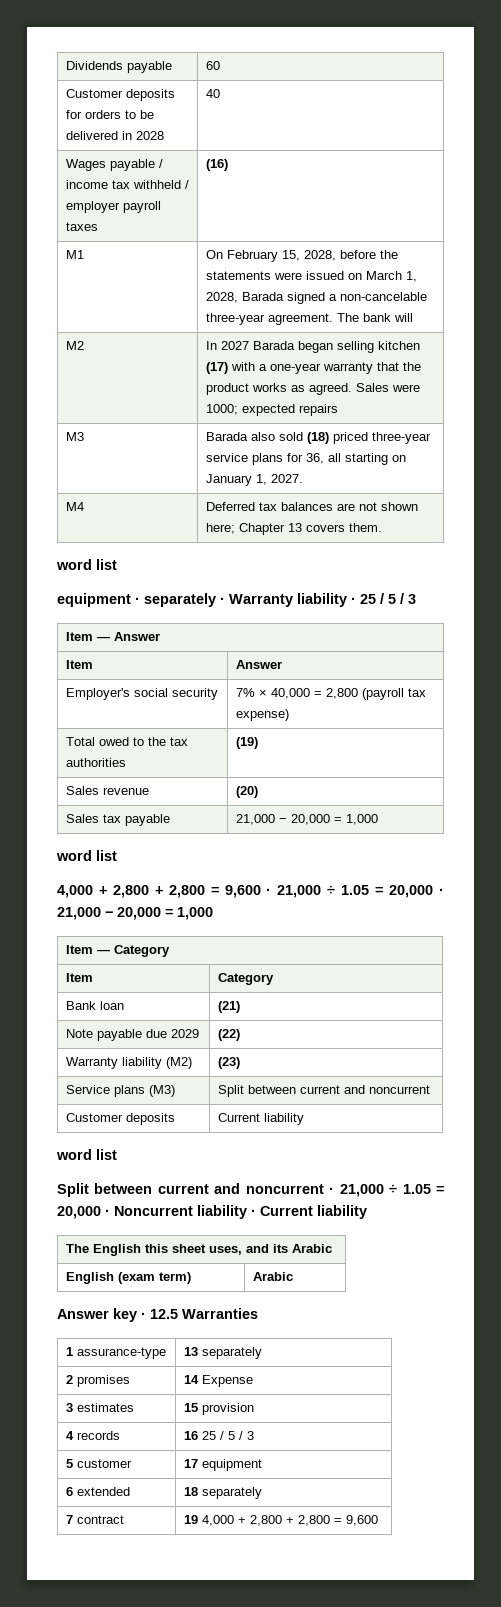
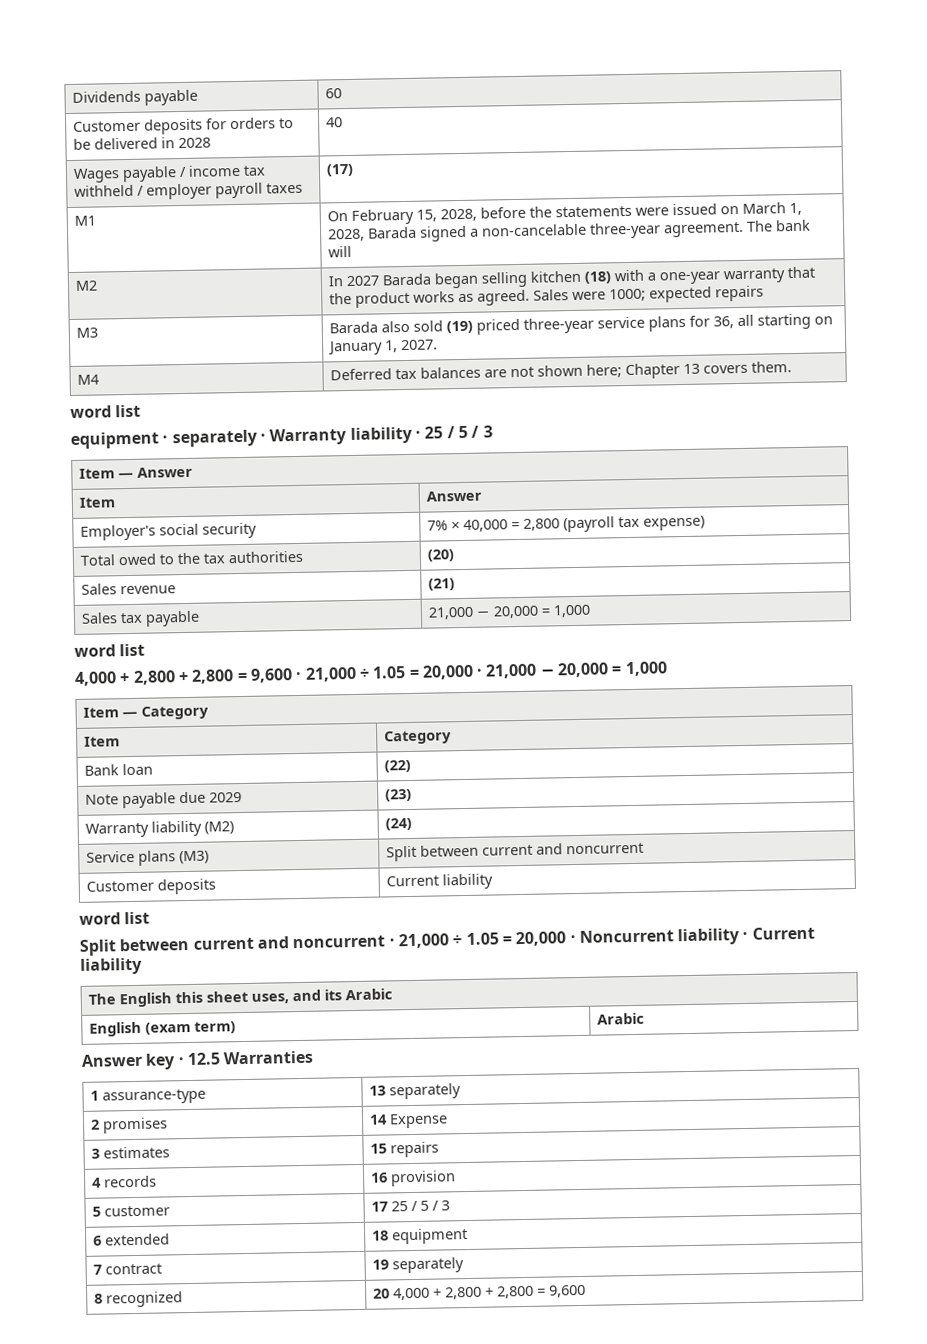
- Wages payable / income tax withheld / employer payroll taxes | (16)
+ Wages payable / income tax withheld / employer payroll taxes | (17)
- M2 | In 2027 Barada began selling kitchen (17) with a one-year warranty that the product works as agreed. Sales were 1000; expected repairs
+ M2 | In 2027 Barada began selling kitchen (18) with a one-year warranty that the product works as agreed. Sales were 1000; expected repairs
- M3 | Barada also sold (18) priced three-year service plans for 36, all starting on January 1, 2027.
+ M3 | Barada also sold (19) priced three-year service plans for 36, all starting on January 1, 2027.
- Total owed to the tax authorities | (19)
+ Total owed to the tax authorities | (20)
- Sales revenue | (20)
+ Sales revenue | (21)
- Bank loan | (21)
+ Bank loan | (22)
- Note payable due 2029 | (22)
+ Note payable due 2029 | (23)
- Warranty liability (M2) | (23)
+ Warranty liability (M2) | (24)
- 3 estimates | 15 provision
+ 3 estimates | 15 repairs
- 4 records | 16 25 / 5 / 3
- 5 customer | 17 equipment
+ 4 records | 16 provision
+ 5 customer | 17 25 / 5 / 3
- 6 extended | 18 separately
+ 6 extended | 18 equipment
- 7 contract | 19 4,000 + 2,800 + 2,800 = 9,600
+ 7 contract | 19 separately
+ 8 recognized | 20 4,000 + 2,800 + 2,800 = 9,600

